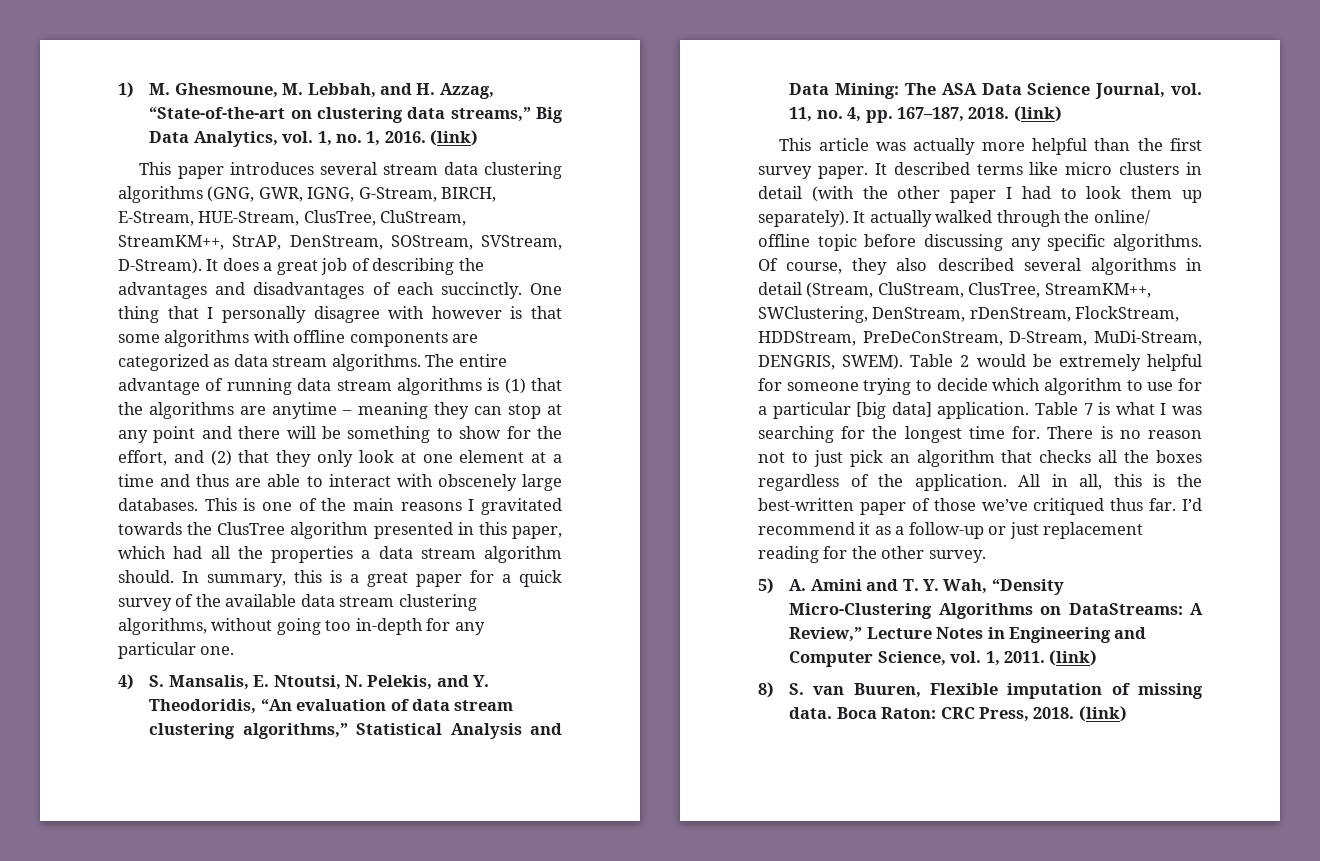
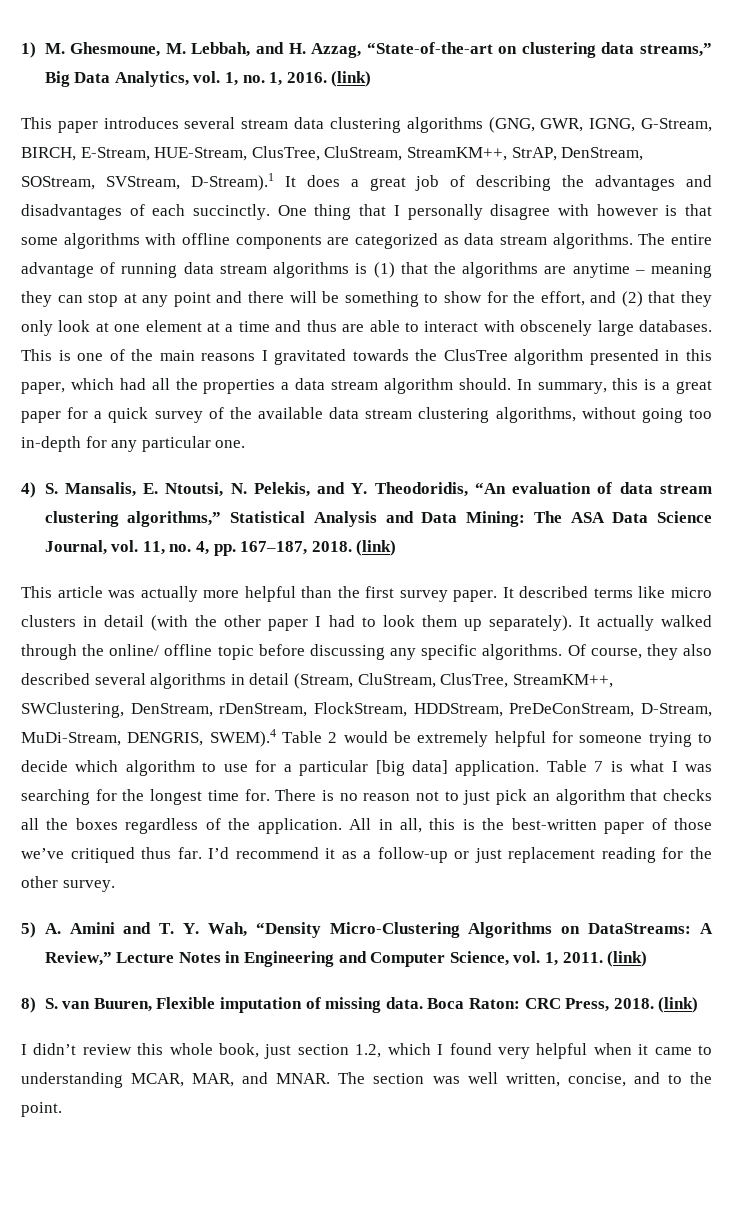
- This paper introduces several stream data clustering algorithms (GNG, GWR, IGNG, G-Stream, BIRCH, E-Stream, HUE-Stream, ClusTree, CluStream, StreamKM++, StrAP, DenStream, SOStream, SVStream, D-Stream). It does a great job of describing the advantages and disadvantages of each succinctly.
+ This paper introduces several stream data clustering algorithms (GNG, GWR, IGNG, G-Stream, BIRCH, E-Stream, HUE-Stream, ClusTree, CluStream, StreamKM++, StrAP, DenStream, SOStream, SVStream, D-Stream).1 It does a great job of describing the advantages and disadvantages of each succinctly.
- Of course, they also described several algorithms in detail (Stream, CluStream, ClusTree, StreamKM++, SWClustering, DenStream, rDenStream, FlockStream, HDDStream, PreDeConStream, D-Stream, MuDi-Stream, DENGRIS, SWEM). Table 2 would be extremely helpful for someone trying to decide which algorithm to use for a particular [big data] application.
+ Of course, they also described several algorithms in detail (Stream, CluStream, ClusTree, StreamKM++, SWClustering, DenStream, rDenStream, FlockStream, HDDStream, PreDeConStream, D-Stream, MuDi-Stream, DENGRIS, SWEM).4 Table 2 would be extremely helpful for someone trying to decide which algorithm to use for a particular [big data] application.
+ I didn’t review this whole book, just section 1.2, which I found very helpful when it came to understanding MCAR, MAR, and MNAR. The section was well written, concise, and to the point.

